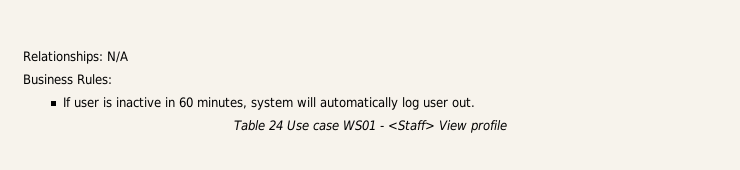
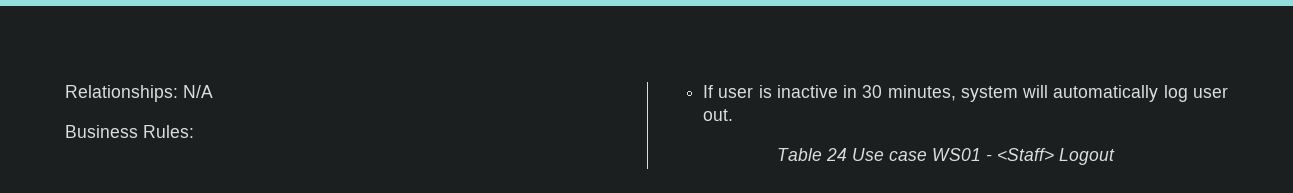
- If user is inactive in 60 minutes, system will automatically log user out.
+ If user is inactive in 30 minutes, system will automatically log user out.
- Table 24 Use case WS01 - <Staff> View profile
+ Table 24 Use case WS01 - <Staff> Logout

